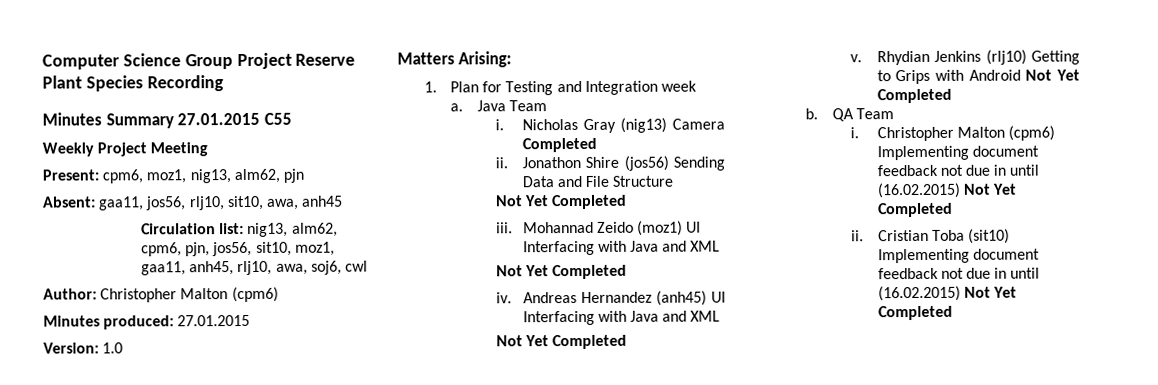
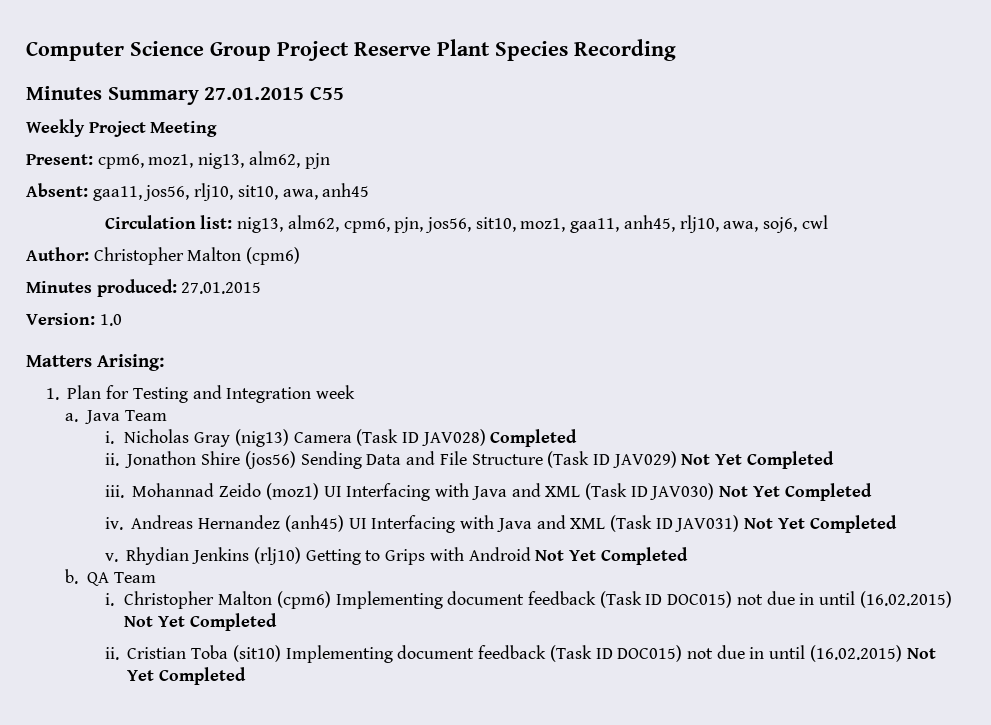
- Nicholas Gray (nig13) Camera Completed
+ Nicholas Gray (nig13) Camera (Task ID JAV028) Completed
- Jonathon Shire (jos56) Sending Data and File Structure
- Not Yet Completed
+ Jonathon Shire (jos56) Sending Data and File Structure (Task ID JAV029) Not Yet Completed
- Mohannad Zeido (moz1) UI Interfacing with Java and XML
- Not Yet Completed
+ Mohannad Zeido (moz1) UI Interfacing with Java and XML (Task ID JAV030) Not Yet Completed
- Andreas Hernandez (anh45) UI Interfacing with Java and XML
- Not Yet Completed
+ Andreas Hernandez (anh45) UI Interfacing with Java and XML (Task ID JAV031) Not Yet Completed
- Christopher Malton (cpm6) Implementing document feedback not due in until (16.02.2015) Not Yet Completed
+ Christopher Malton (cpm6) Implementing document feedback (Task ID DOC015) not due in until (16.02.2015) Not Yet Completed
- Cristian Toba (sit10) Implementing document feedback not due in until (16.02.2015) Not Yet Completed
+ Cristian Toba (sit10) Implementing document feedback (Task ID DOC015) not due in until (16.02.2015) Not Yet Completed

